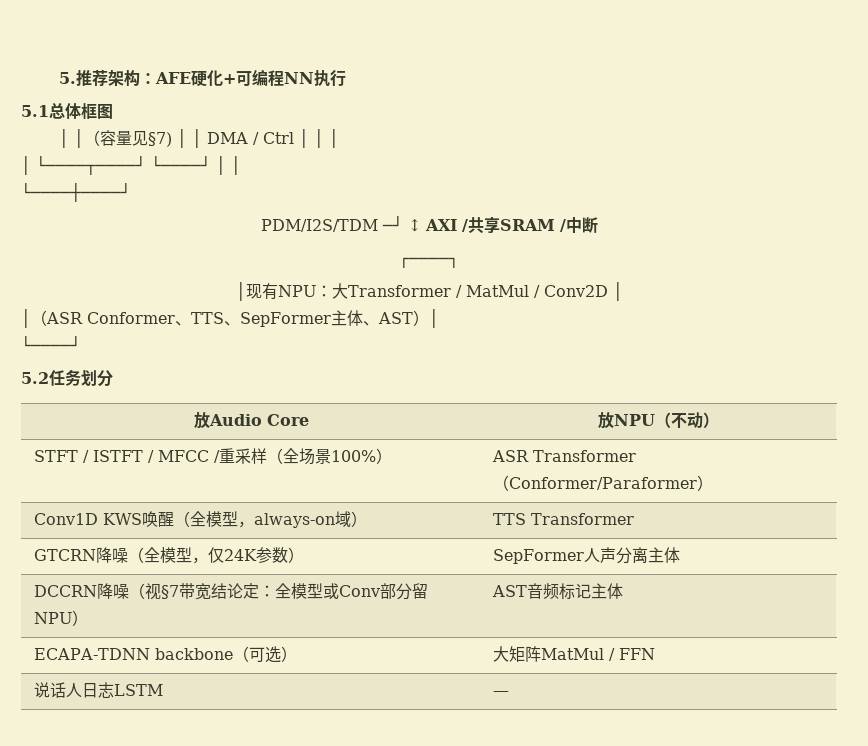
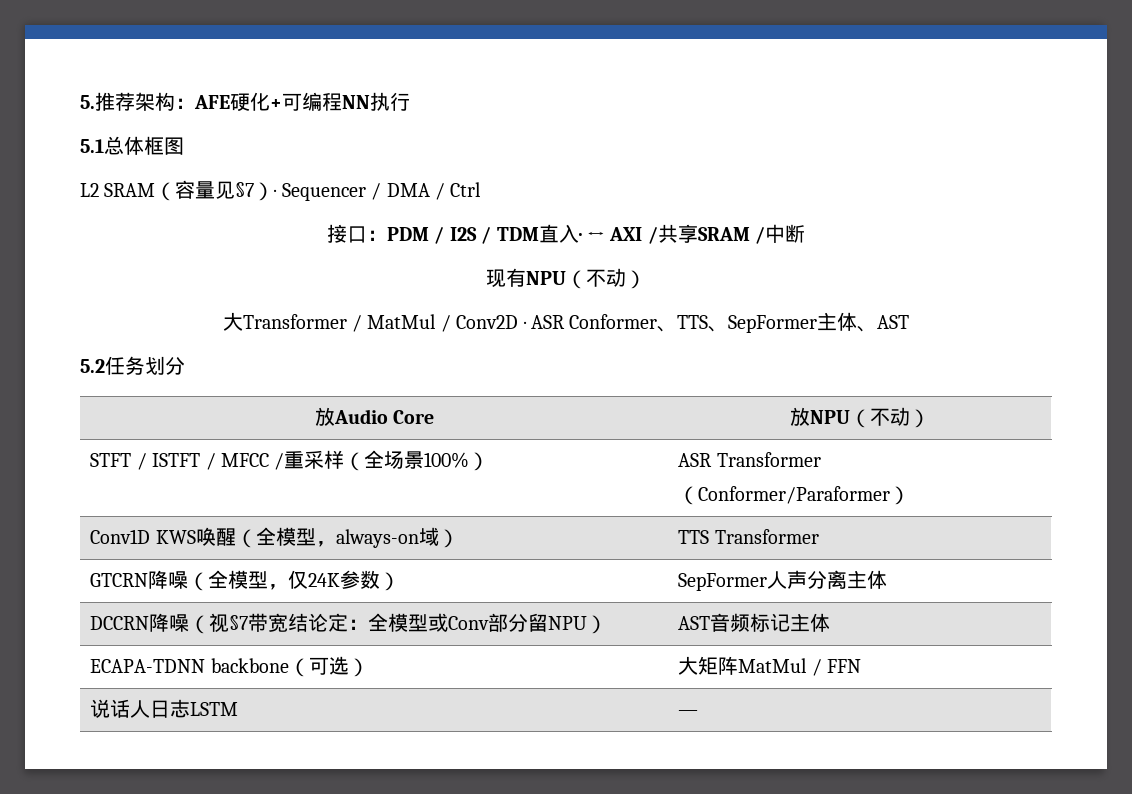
- │ │（容量见§7) │ │ DMA / Ctrl │ │ │
- │ └────┬────┘ └────┘ │ │
- └────┼────┘
- PDM/I2S/TDM ─┘ ↕ AXI /共享SRAM /中断
+ L2 SRAM（容量见§7）· Sequencer / DMA / Ctrl
+ 接口：PDM / I2S / TDM直入· ↔ AXI /共享SRAM /中断
- ┌────┐
- │现有NPU：大Transformer / MatMul / Conv2D │
- │（ASR Conformer、TTS、SepFormer主体、AST）│
- └────┘
+ 现有NPU（不动）
+ 大Transformer / MatMul / Conv2D · ASR Conformer、TTS、SepFormer主体、AST

